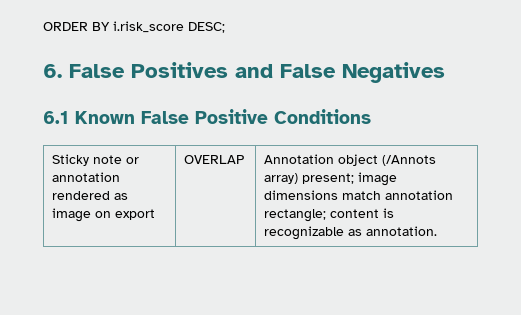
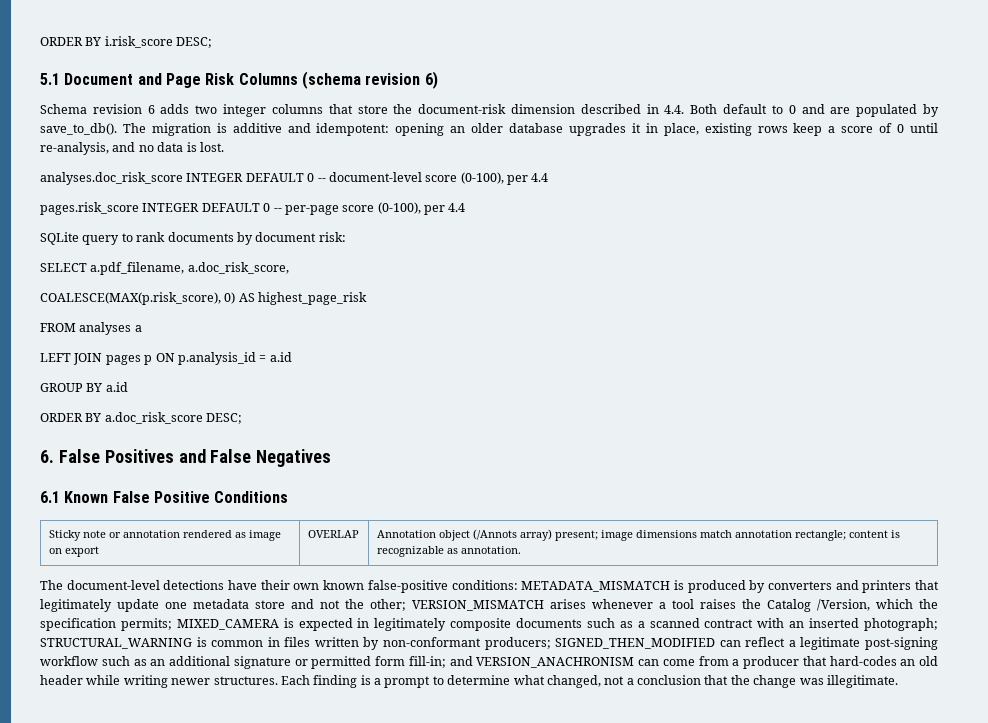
+ 5.1 Document and Page Risk Columns (schema revision 6)
+ Schema revision 6 adds two integer columns that store the document-risk dimension described in 4.4. Both default to 0 and are populated by save_to_db(). The migration is additive and idempotent: opening an older database upgrades it in place, existing rows keep a score of 0 until re-analysis, and no data is lost.
+ analyses.doc_risk_score INTEGER DEFAULT 0 -- document-level score (0-100), per 4.4
+ pages.risk_score INTEGER DEFAULT 0 -- per-page score (0-100), per 4.4
+ SQLite query to rank documents by document risk:
+ SELECT a.pdf_filename, a.doc_risk_score,
+ COALESCE(MAX(p.risk_score), 0) AS highest_page_risk
+ FROM analyses a
+ LEFT JOIN pages p ON p.analysis_id = a.id
+ GROUP BY a.id
+ ORDER BY a.doc_risk_score DESC;
+ The document-level detections have their own known false-positive conditions: METADATA_MISMATCH is produced by converters and printers that legitimately update one metadata store and not the other; VERSION_MISMATCH arises whenever a tool raises the Catalog /Version, which the specification permits; MIXED_CAMERA is expected in legitimately composite documents such as a scanned contract with an inserted photograph; STRUCTURAL_WARNING is common in files written by non-conformant producers; SIGNED_THEN_MODIFIED can reflect a legitimate post-signing workflow such as an additional signature or permitted form fill-in; and VERSION_ANACHRONISM can come from a producer that hard-codes an old header while writing newer structures. Each finding is a prompt to determine what changed, not a conclusion that the change was illegitimate.

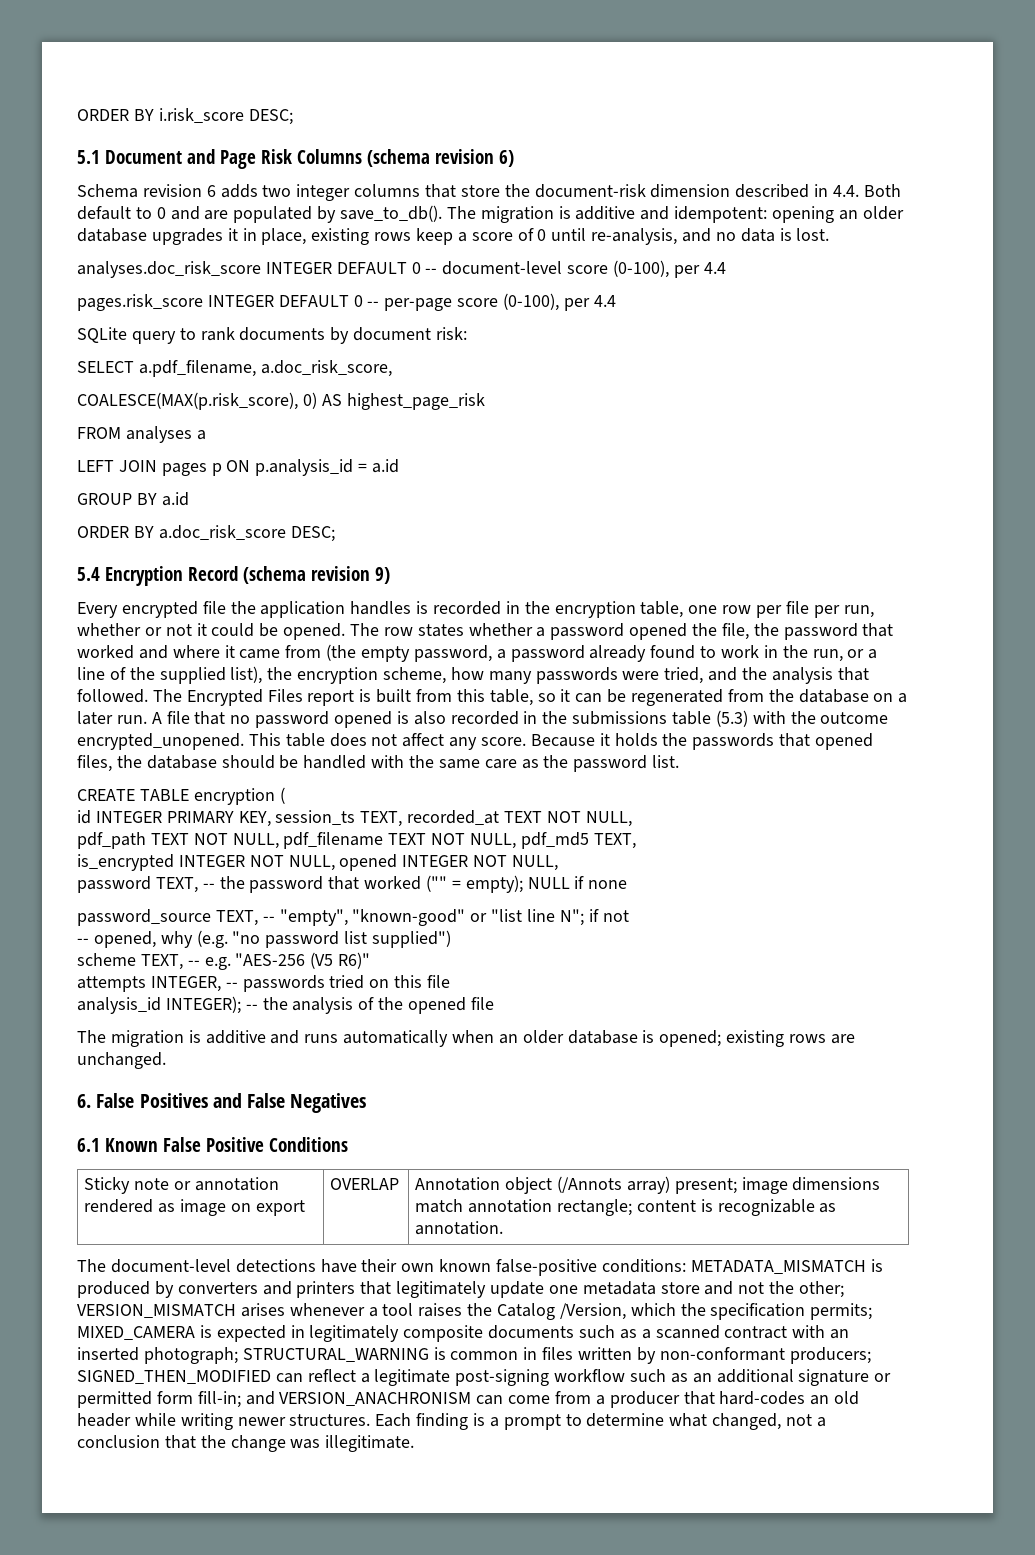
+ 5.4 Encryption Record (schema revision 9)
+ Every encrypted file the application handles is recorded in the encryption table, one row per file per run, whether or not it could be opened. The row states whether a password opened the file, the password that worked and where it came from (the empty password, a password already found to work in the run, or a line of the supplied list), the encryption scheme, how many passwords were tried, and the analysis that followed. The Encrypted Files report is built from this table, so it can be regenerated from the database on a later run. A file that no password opened is also recorded in the submissions table (5.3) with the outcome encrypted_unopened. This table does not affect any score. Because it holds the passwords that opened files, the database should be handled with the same care as the password list.
+ CREATE TABLE encryption (
+ id INTEGER PRIMARY KEY, session_ts TEXT, recorded_at TEXT NOT NULL,
+ pdf_path TEXT NOT NULL, pdf_filename TEXT NOT NULL, pdf_md5 TEXT,
+ is_encrypted INTEGER NOT NULL, opened INTEGER NOT NULL,
+ password TEXT, -- the password that worked ("" = empty); NULL if none
+ password_source TEXT, -- "empty", "known-good" or "list line N"; if not
+ -- opened, why (e.g. "no password list supplied")
+ scheme TEXT, -- e.g. "AES-256 (V5 R6)"
+ attempts INTEGER, -- passwords tried on this file
+ analysis_id INTEGER); -- the analysis of the opened file
+ The migration is additive and runs automatically when an older database is opened; existing rows are unchanged.

